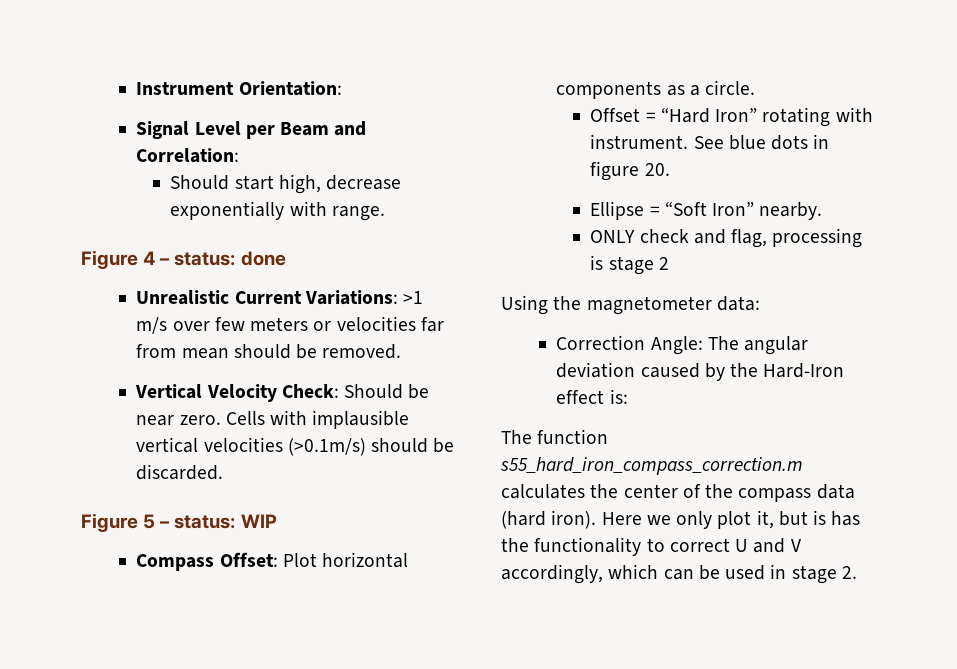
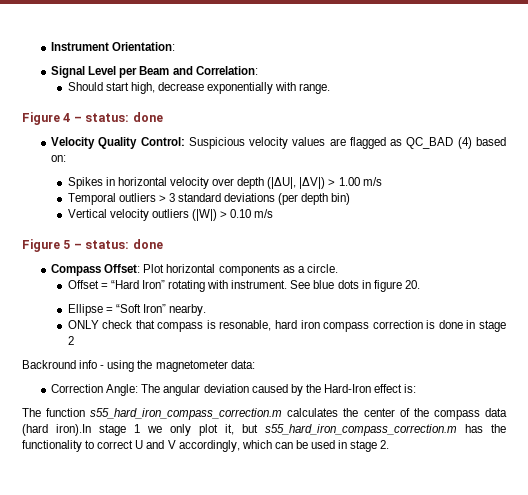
- Unrealistic Current Variations: >1 m/s over few meters or velocities far from mean should be removed.
- Vertical Velocity Check: Should be near zero. Cells with implausible vertical velocities (>0.1m/s) should be discarded.
+ Velocity Quality Control: Suspicious velocity values are flagged as QC_BAD (4) based on:
+ Spikes in horizontal velocity over depth (|ΔU|, |ΔV|) > 1.00 m/s
+ Temporal outliers > 3 standard deviations (per depth bin)
+ Vertical velocity outliers (|W|) > 0.10 m/s
- Figure 5 – status: WIP
+ Figure 5 – status: done
- ONLY check and flag, processing is stage 2
- Using the magnetometer data:
+ ONLY check that compass is resonable, hard iron compass correction is done in stage 2
+ Backround info - using the magnetometer data:
- The function s55_hard_iron_compass_correction.m calculates the center of the compass data (hard iron). Here we only plot it, but is has the functionality to correct U and V accordingly, which can be used in stage 2.
+ The function s55_hard_iron_compass_correction.m calculates the center of the compass data (hard iron).In stage 1 we only plot it, but s55_hard_iron_compass_correction.m has the functionality to correct U and V accordingly, which can be used in stage 2.

